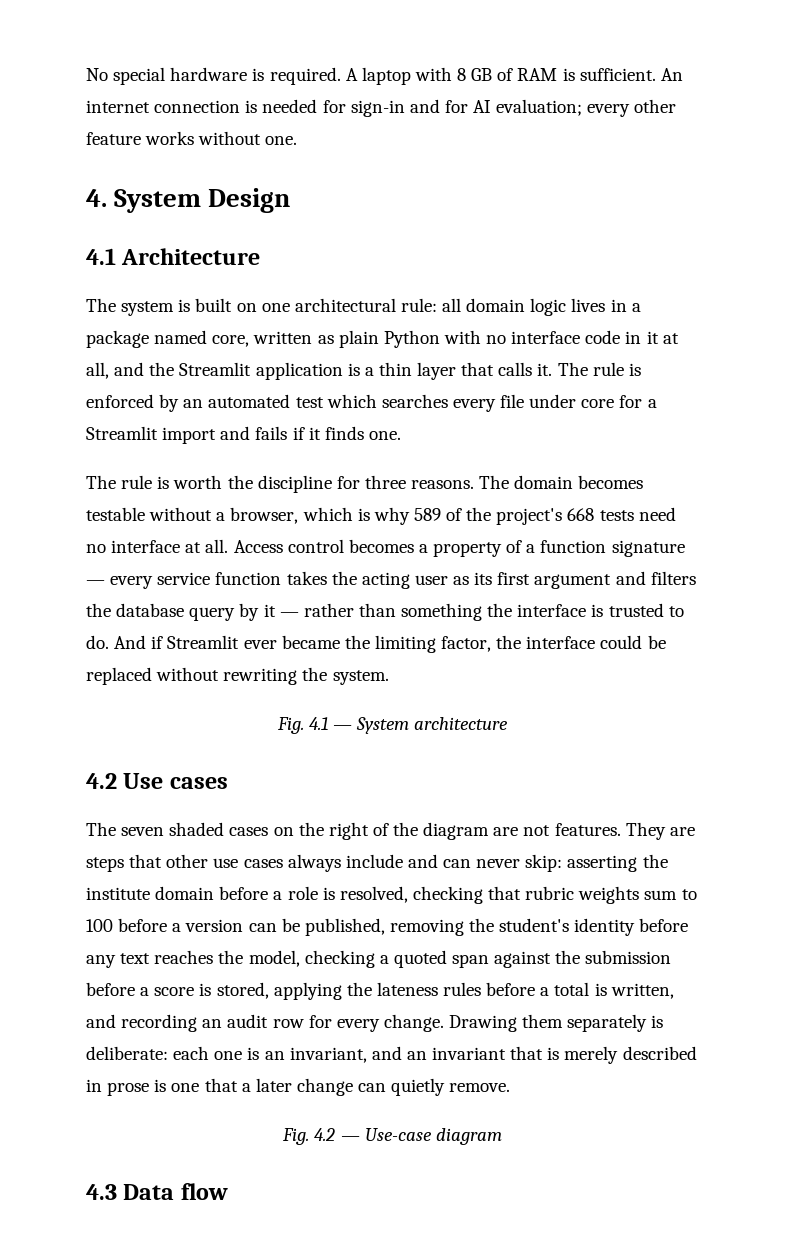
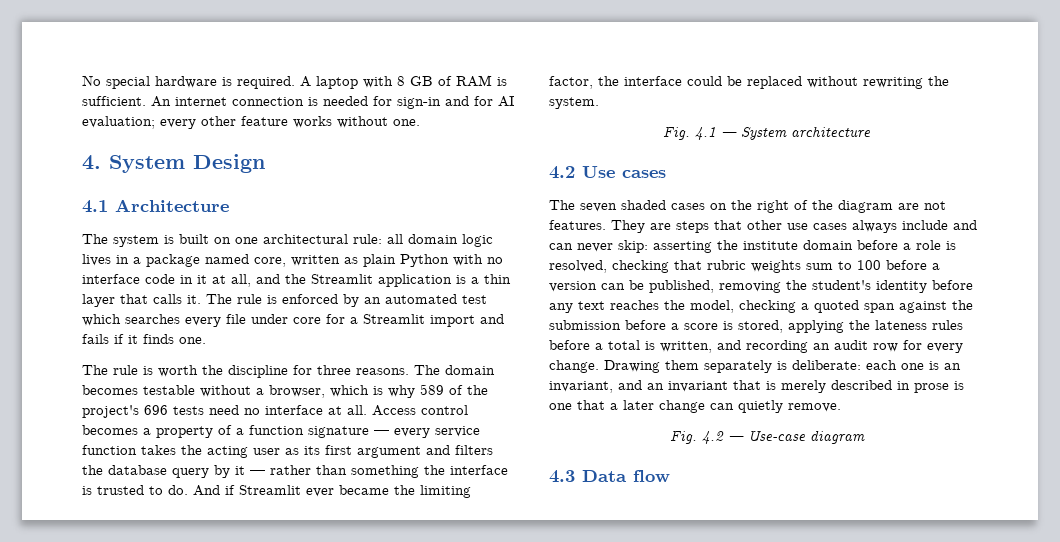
- The domain becomes testable without a browser, which is why 589 of the project's 668 tests need no interface at all.
+ The domain becomes testable without a browser, which is why 589 of the project's 696 tests need no interface at all.

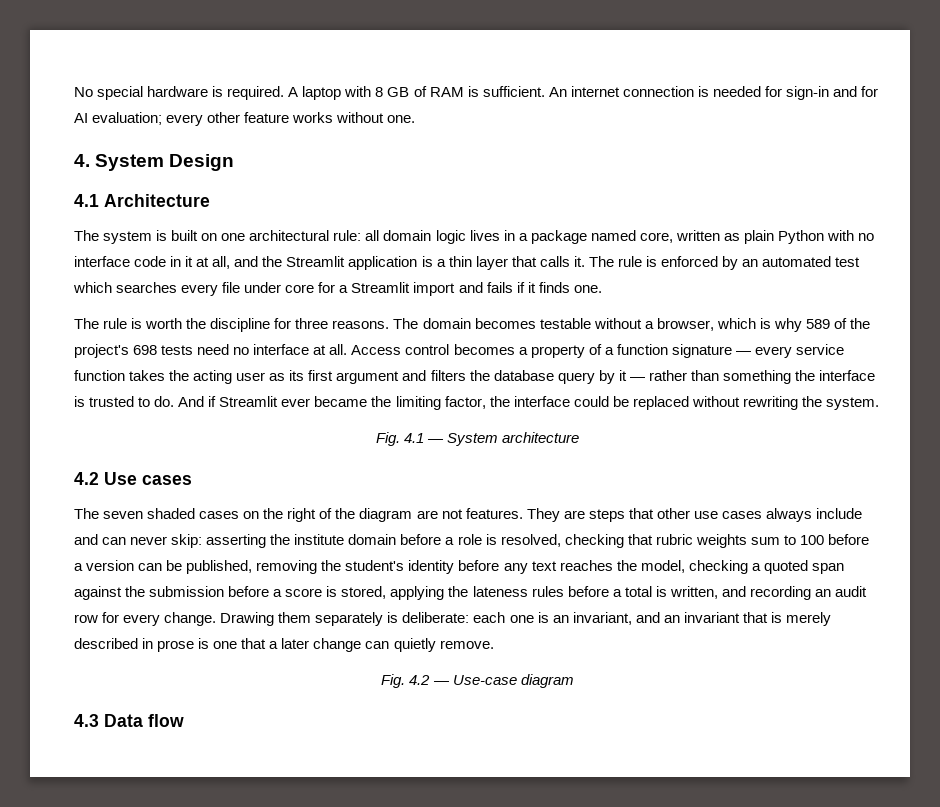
- The domain becomes testable without a browser, which is why 589 of the project's 696 tests need no interface at all.
+ The domain becomes testable without a browser, which is why 589 of the project's 698 tests need no interface at all.

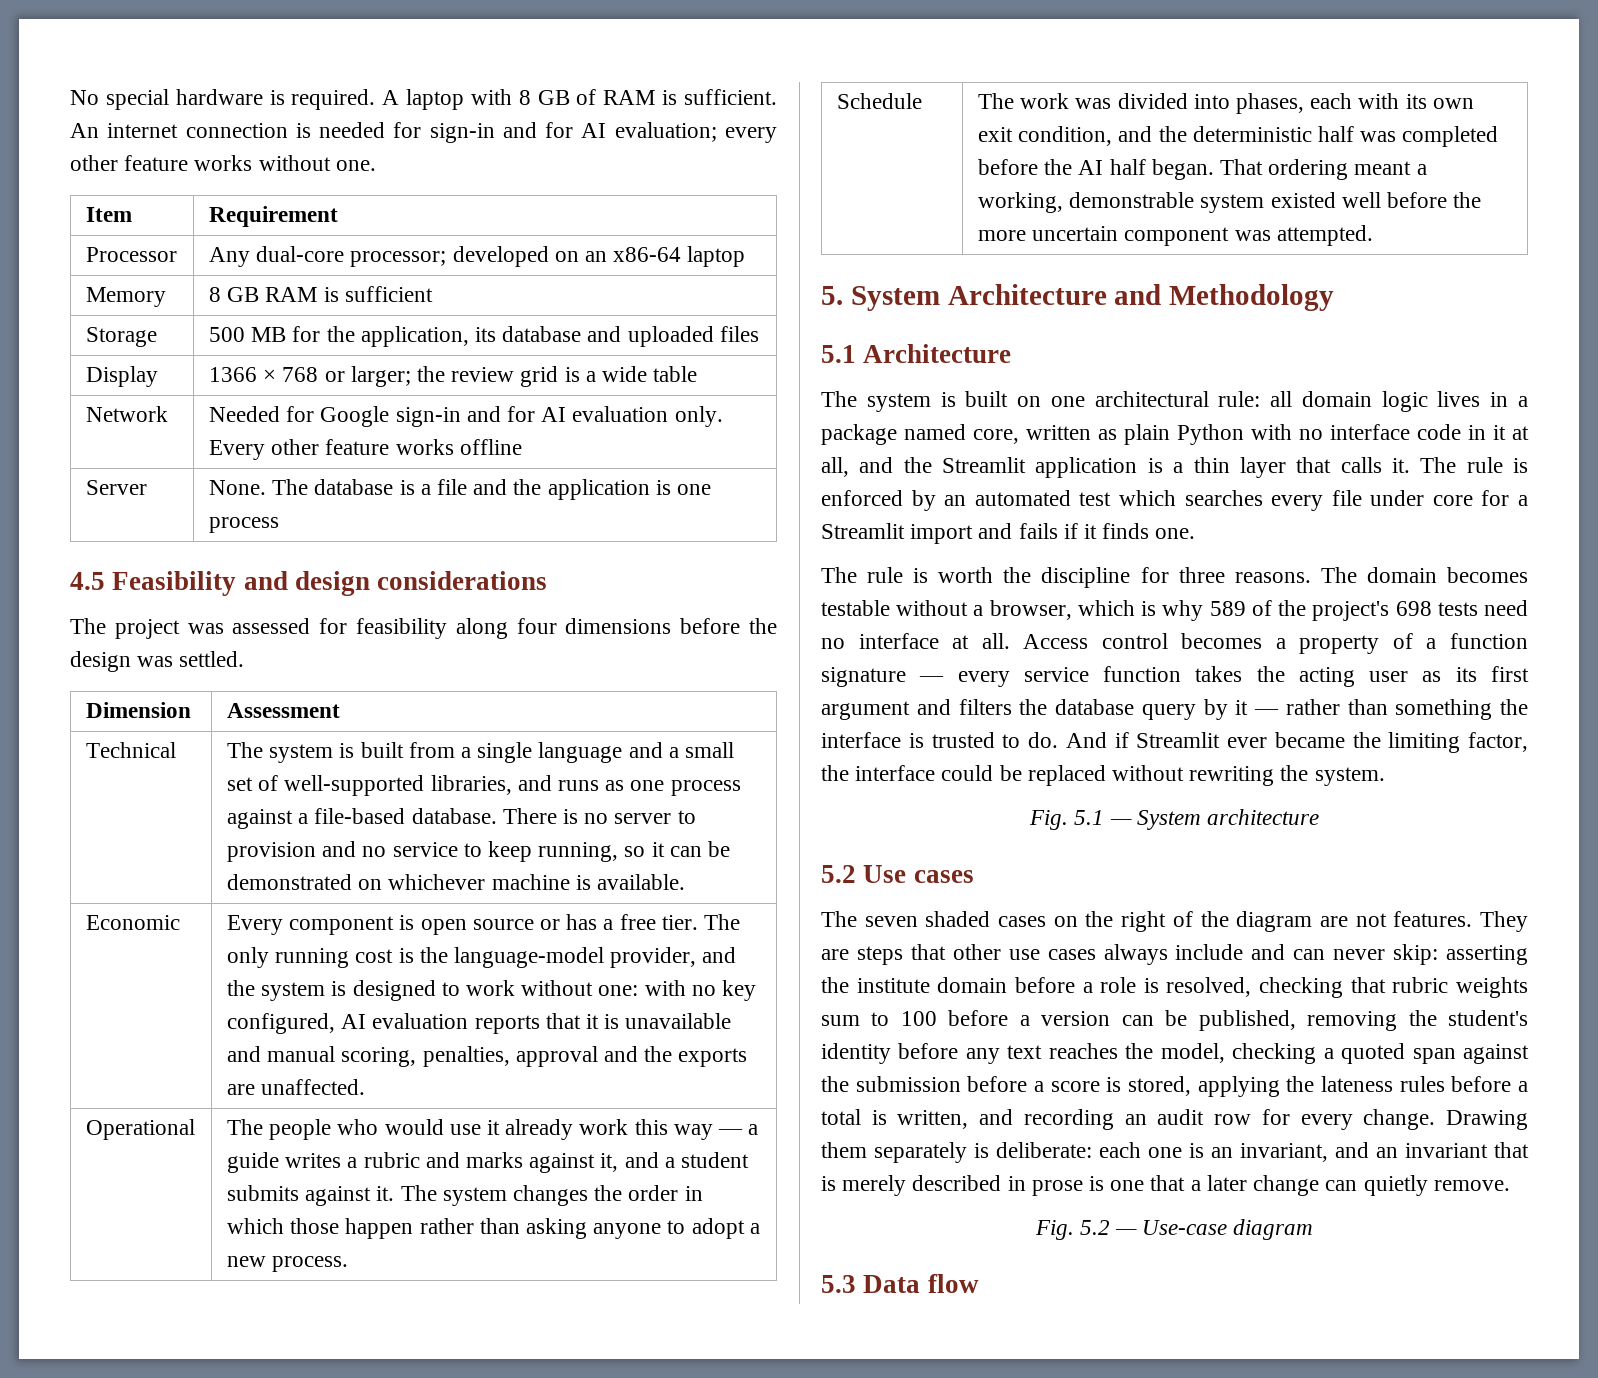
- 4. System Design
- 4.1 Architecture
+ Item | Requirement
+ Processor | Any dual-core processor; developed on an x86-64 laptop
+ Memory | 8 GB RAM is sufficient
+ Storage | 500 MB for the application, its database and uploaded files
+ Display | 1366 × 768 or larger; the review grid is a wide table
+ Network | Needed for Google sign-in and for AI evaluation only. Every other feature works offline
+ Server | None. The database is a file and the application is one process
+ 4.5 Feasibility and design considerations
+ The project was assessed for feasibility along four dimensions before the design was settled.
+ Dimension | Assessment
+ Technical | The system is built from a single language and a small set of well-supported libraries, and runs as one process against a file-based database. There is no server to provision and no service to keep running, so it can be demonstrated on whichever machine is available.
+ Economic | Every component is open source or has a free tier. The only running cost is the language-model provider, and the system is designed to work without one: with no key configured, AI evaluation reports that it is unavailable and manual scoring, penalties, approval and the exports are unaffected.
+ Operational | The people who would use it already work this way — a guide writes a rubric and marks against it, and a student submits against it. The system changes the order in which those happen rather than asking anyone to adopt a new process.
+ Schedule | The work was divided into phases, each with its own exit condition, and the deterministic half was completed before the AI half began. That ordering meant a working, demonstrable system existed well before the more uncertain component was attempted.
+ 5. System Architecture and Methodology
+ 5.1 Architecture
- Fig. 4.1 — System architecture
+ Fig. 5.1 — System architecture
- 4.2 Use cases
+ 5.2 Use cases
- Fig. 4.2 — Use-case diagram
+ Fig. 5.2 — Use-case diagram
- 4.3 Data flow
+ 5.3 Data flow

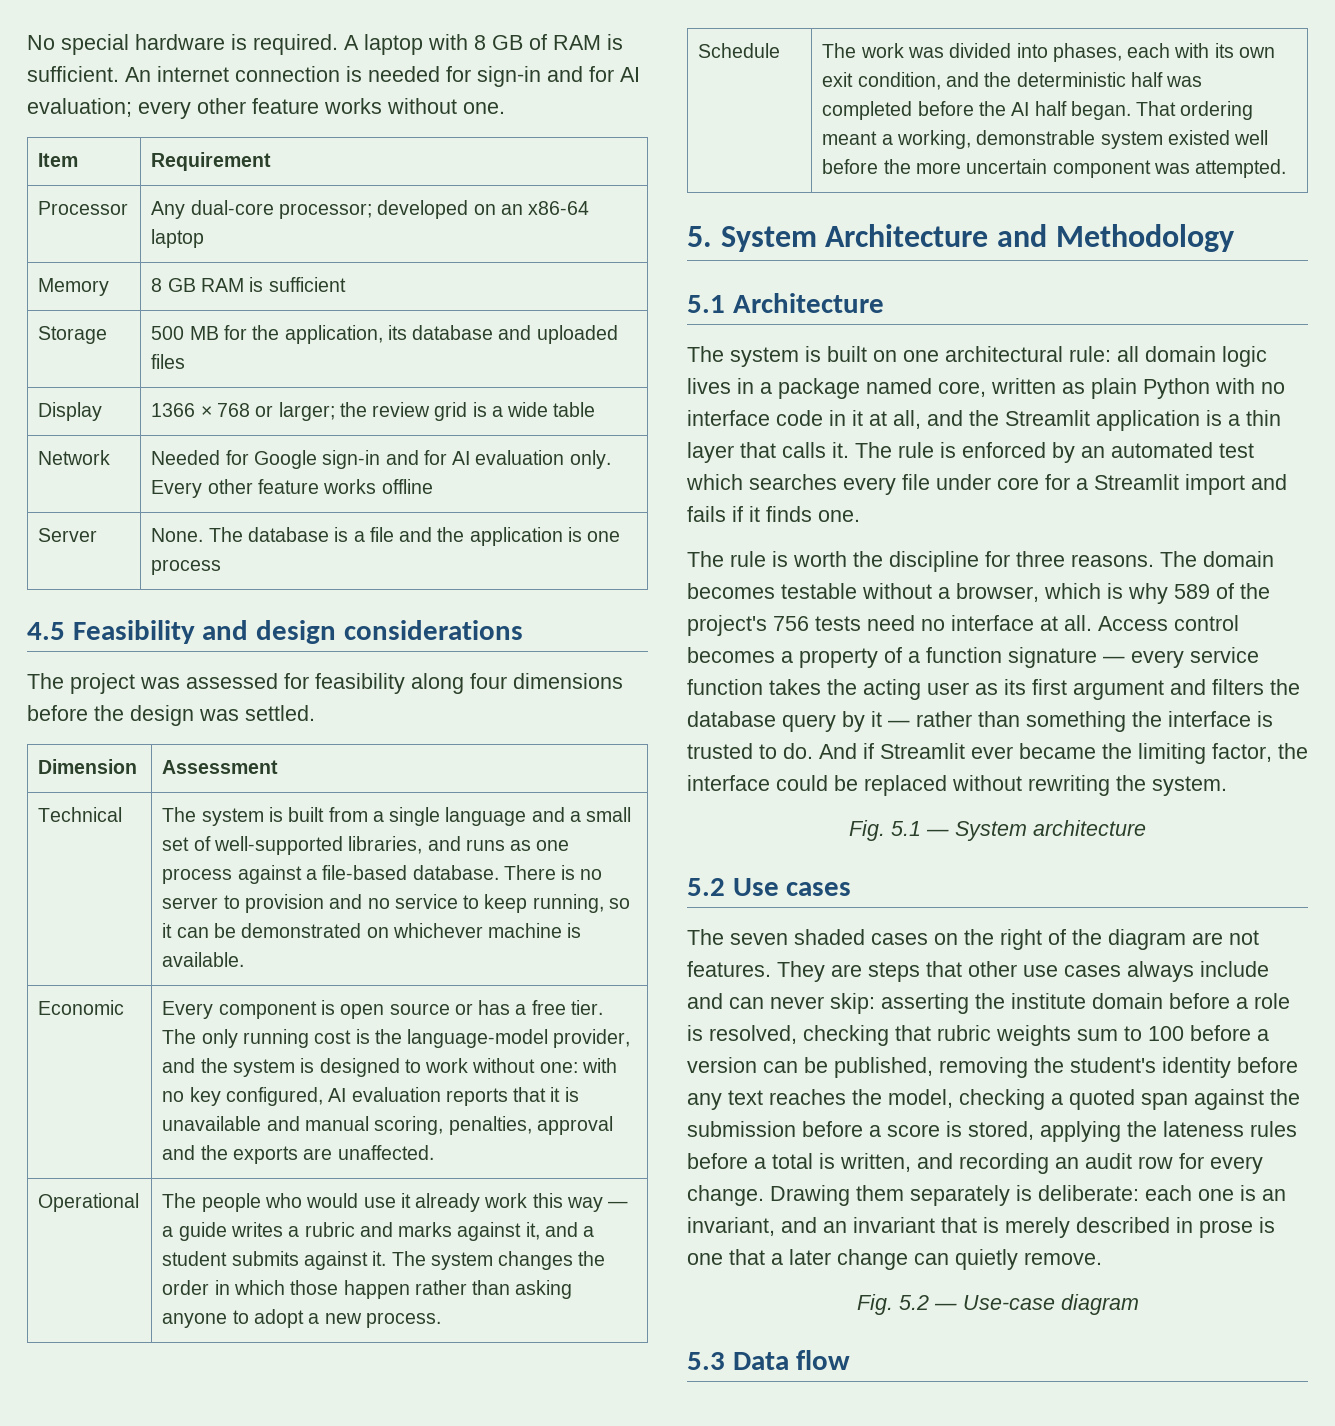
- The domain becomes testable without a browser, which is why 589 of the project's 698 tests need no interface at all.
+ The domain becomes testable without a browser, which is why 589 of the project's 756 tests need no interface at all.

